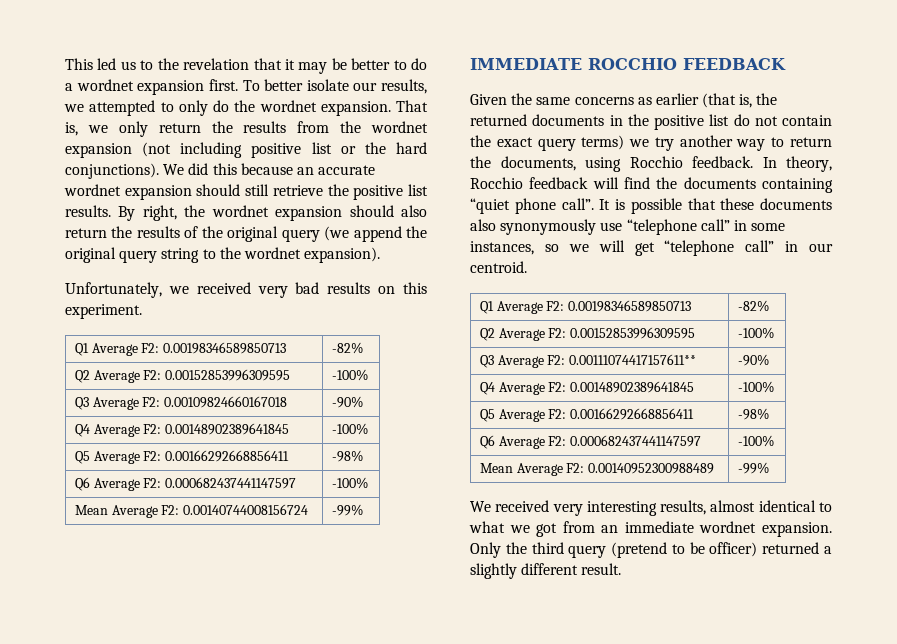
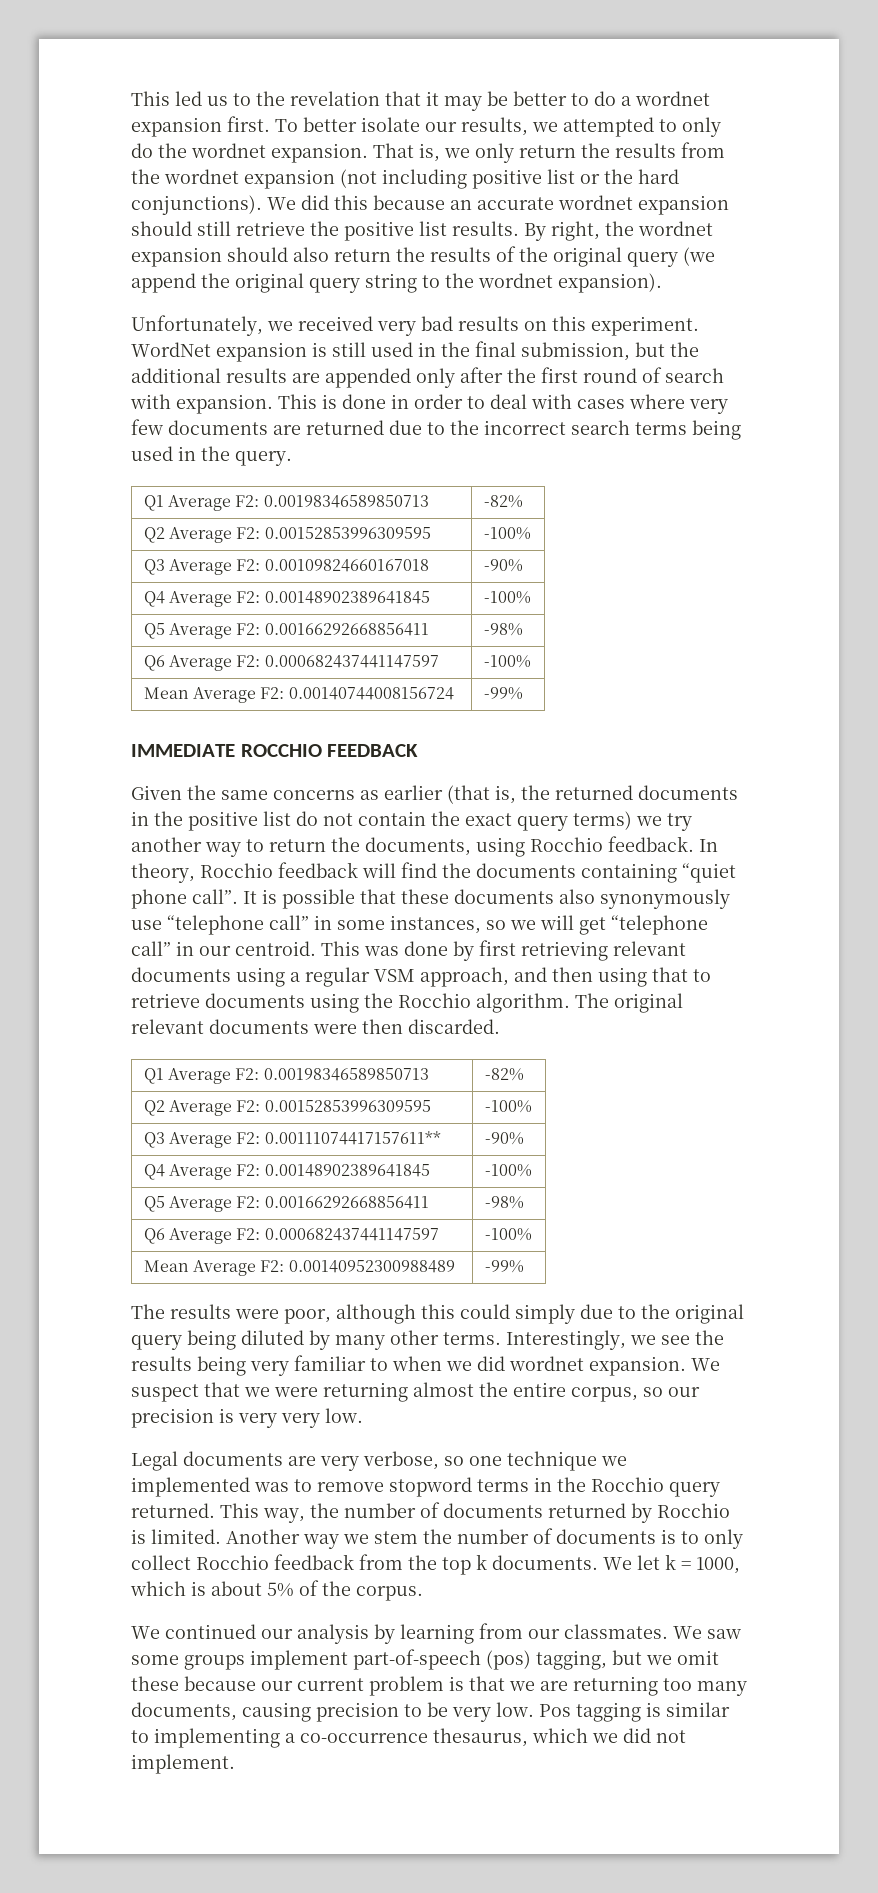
+ WordNet expansion is still used in the final submission, but the additional results are appended only after the first round of search with expansion. This is done in order to deal with cases where very few documents are returned due to the incorrect search terms being used in the query.
+ This was done by first retrieving relevant documents using a regular VSM approach, and then using that to retrieve documents using the Rocchio algorithm. The original relevant documents were then discarded.
- We received very interesting results, almost identical to what we got from an immediate wordnet expansion. Only the third query (pretend to be officer) returned a slightly different result.
+ The results were poor, although this could simply due to the original query being diluted by many other terms. Interestingly, we see the results being very familiar to when we did wordnet expansion. We suspect that we were returning almost the entire corpus, so our precision is very very low.
+ Legal documents are very verbose, so one technique we implemented was to remove stopword terms in the Rocchio query returned. This way, the number of documents returned by Rocchio is limited. Another way we stem the number of documents is to only collect Rocchio feedback from the top k documents. We let k = 1000, which is about 5% of the corpus.
+ We continued our analysis by learning from our classmates. We saw some groups implement part-of-speech (pos) tagging, but we omit these because our current problem is that we are returning too many documents, causing precision to be very low. Pos tagging is similar to implementing a co-occurrence thesaurus, which we did not implement.

